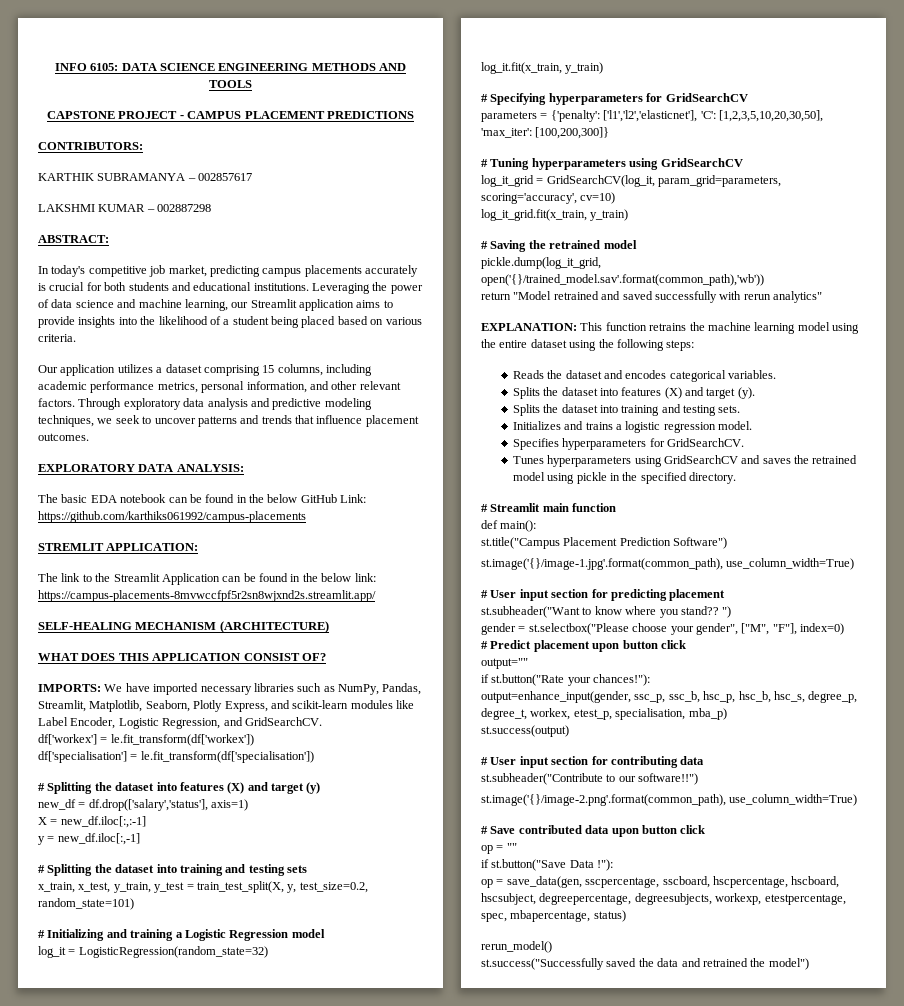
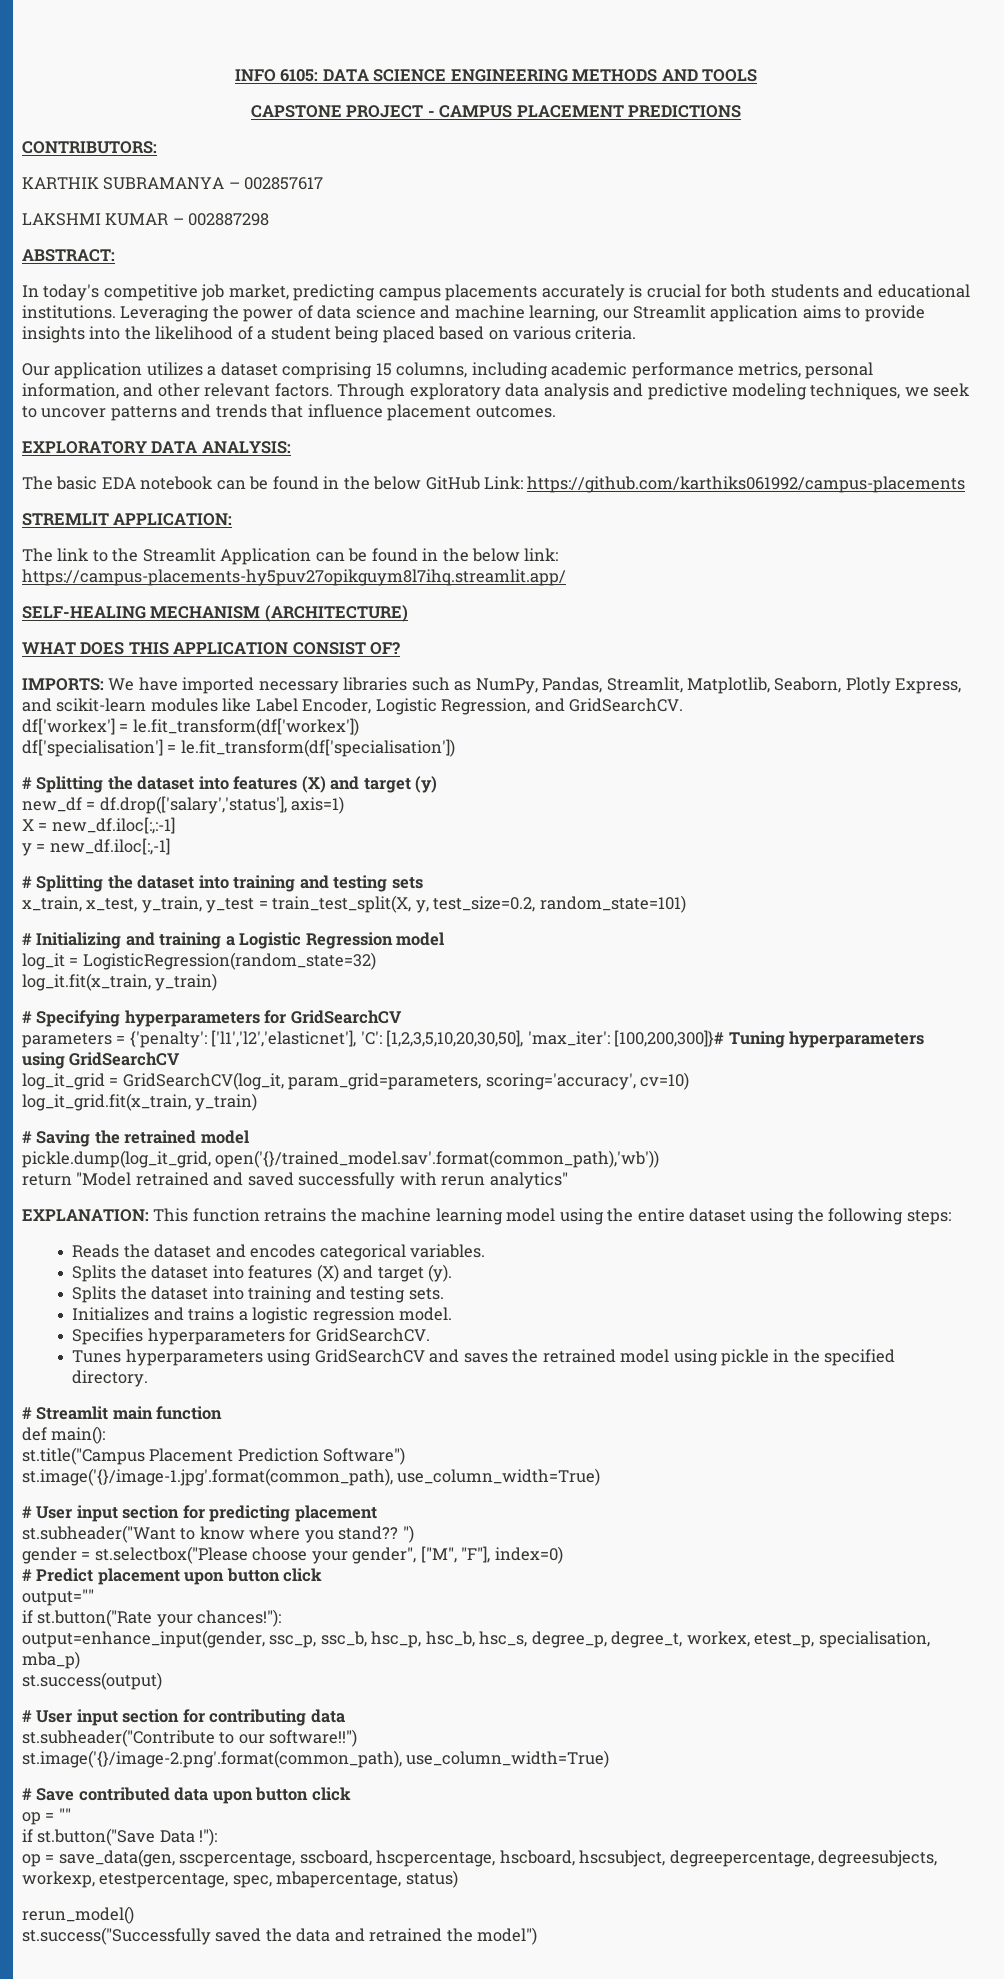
- The link to the Streamlit Application can be found in the below link: https://campus-placements-8mvwccfpf5r2sn8wjxnd2s.streamlit.app/
+ The link to the Streamlit Application can be found in the below link: https://campus-placements-hy5puv27opikguym8l7ihq.streamlit.app/
- parameters = {'penalty': ['l1','l2','elasticnet'], 'C': [1,2,3,5,10,20,30,50], 'max_iter': [100,200,300]}
- # Tuning hyperparameters using GridSearchCV
+ parameters = {'penalty': ['l1','l2','elasticnet'], 'C': [1,2,3,5,10,20,30,50], 'max_iter': [100,200,300]}# Tuning hyperparameters using GridSearchCV

